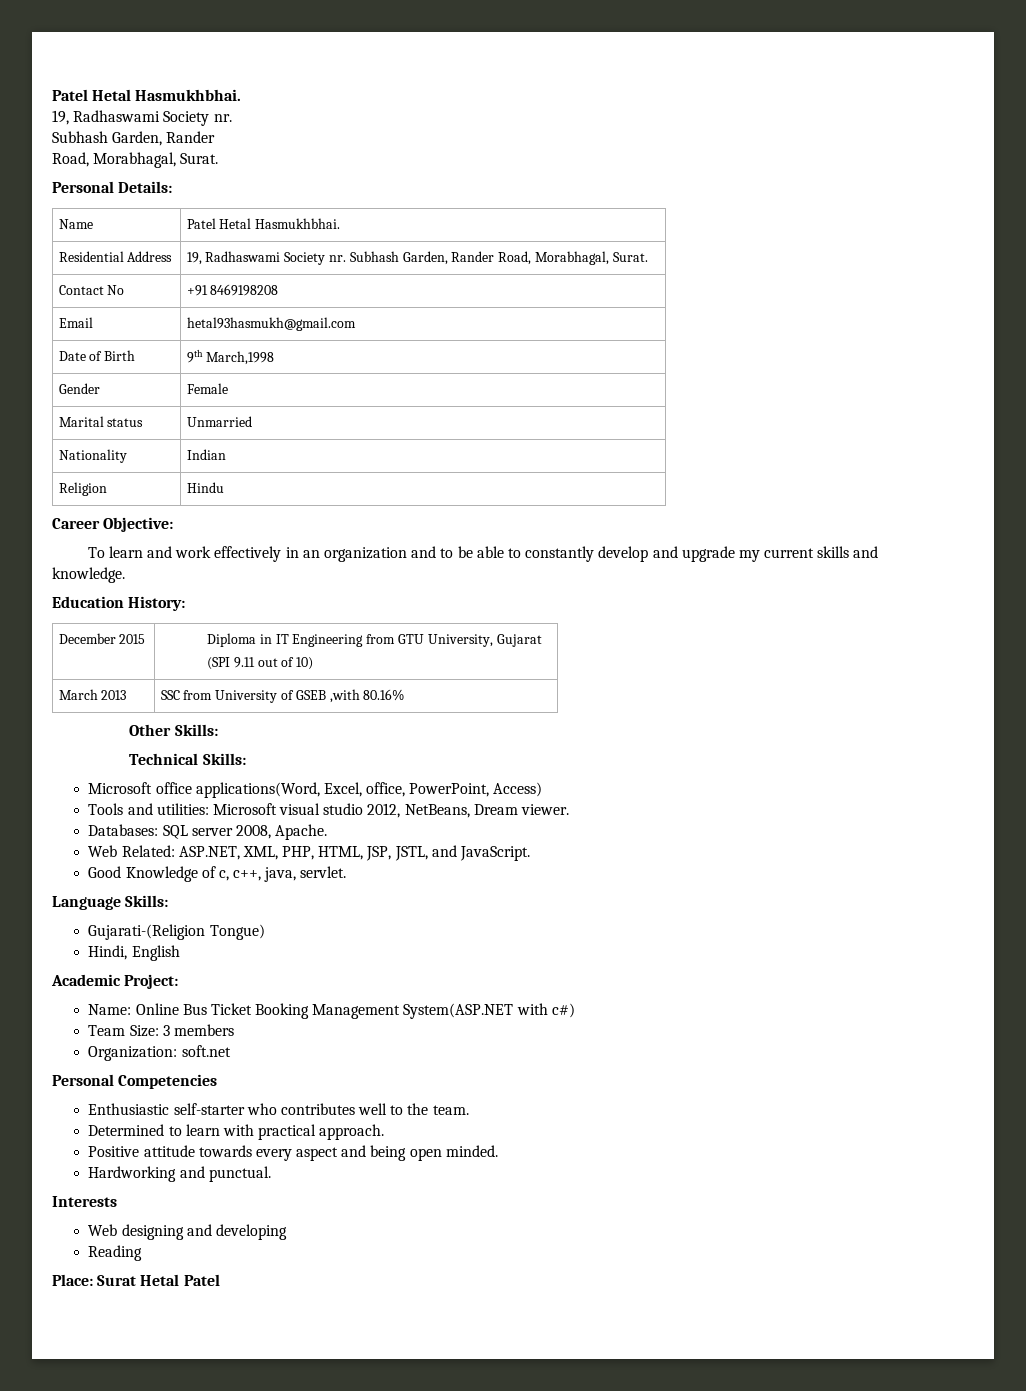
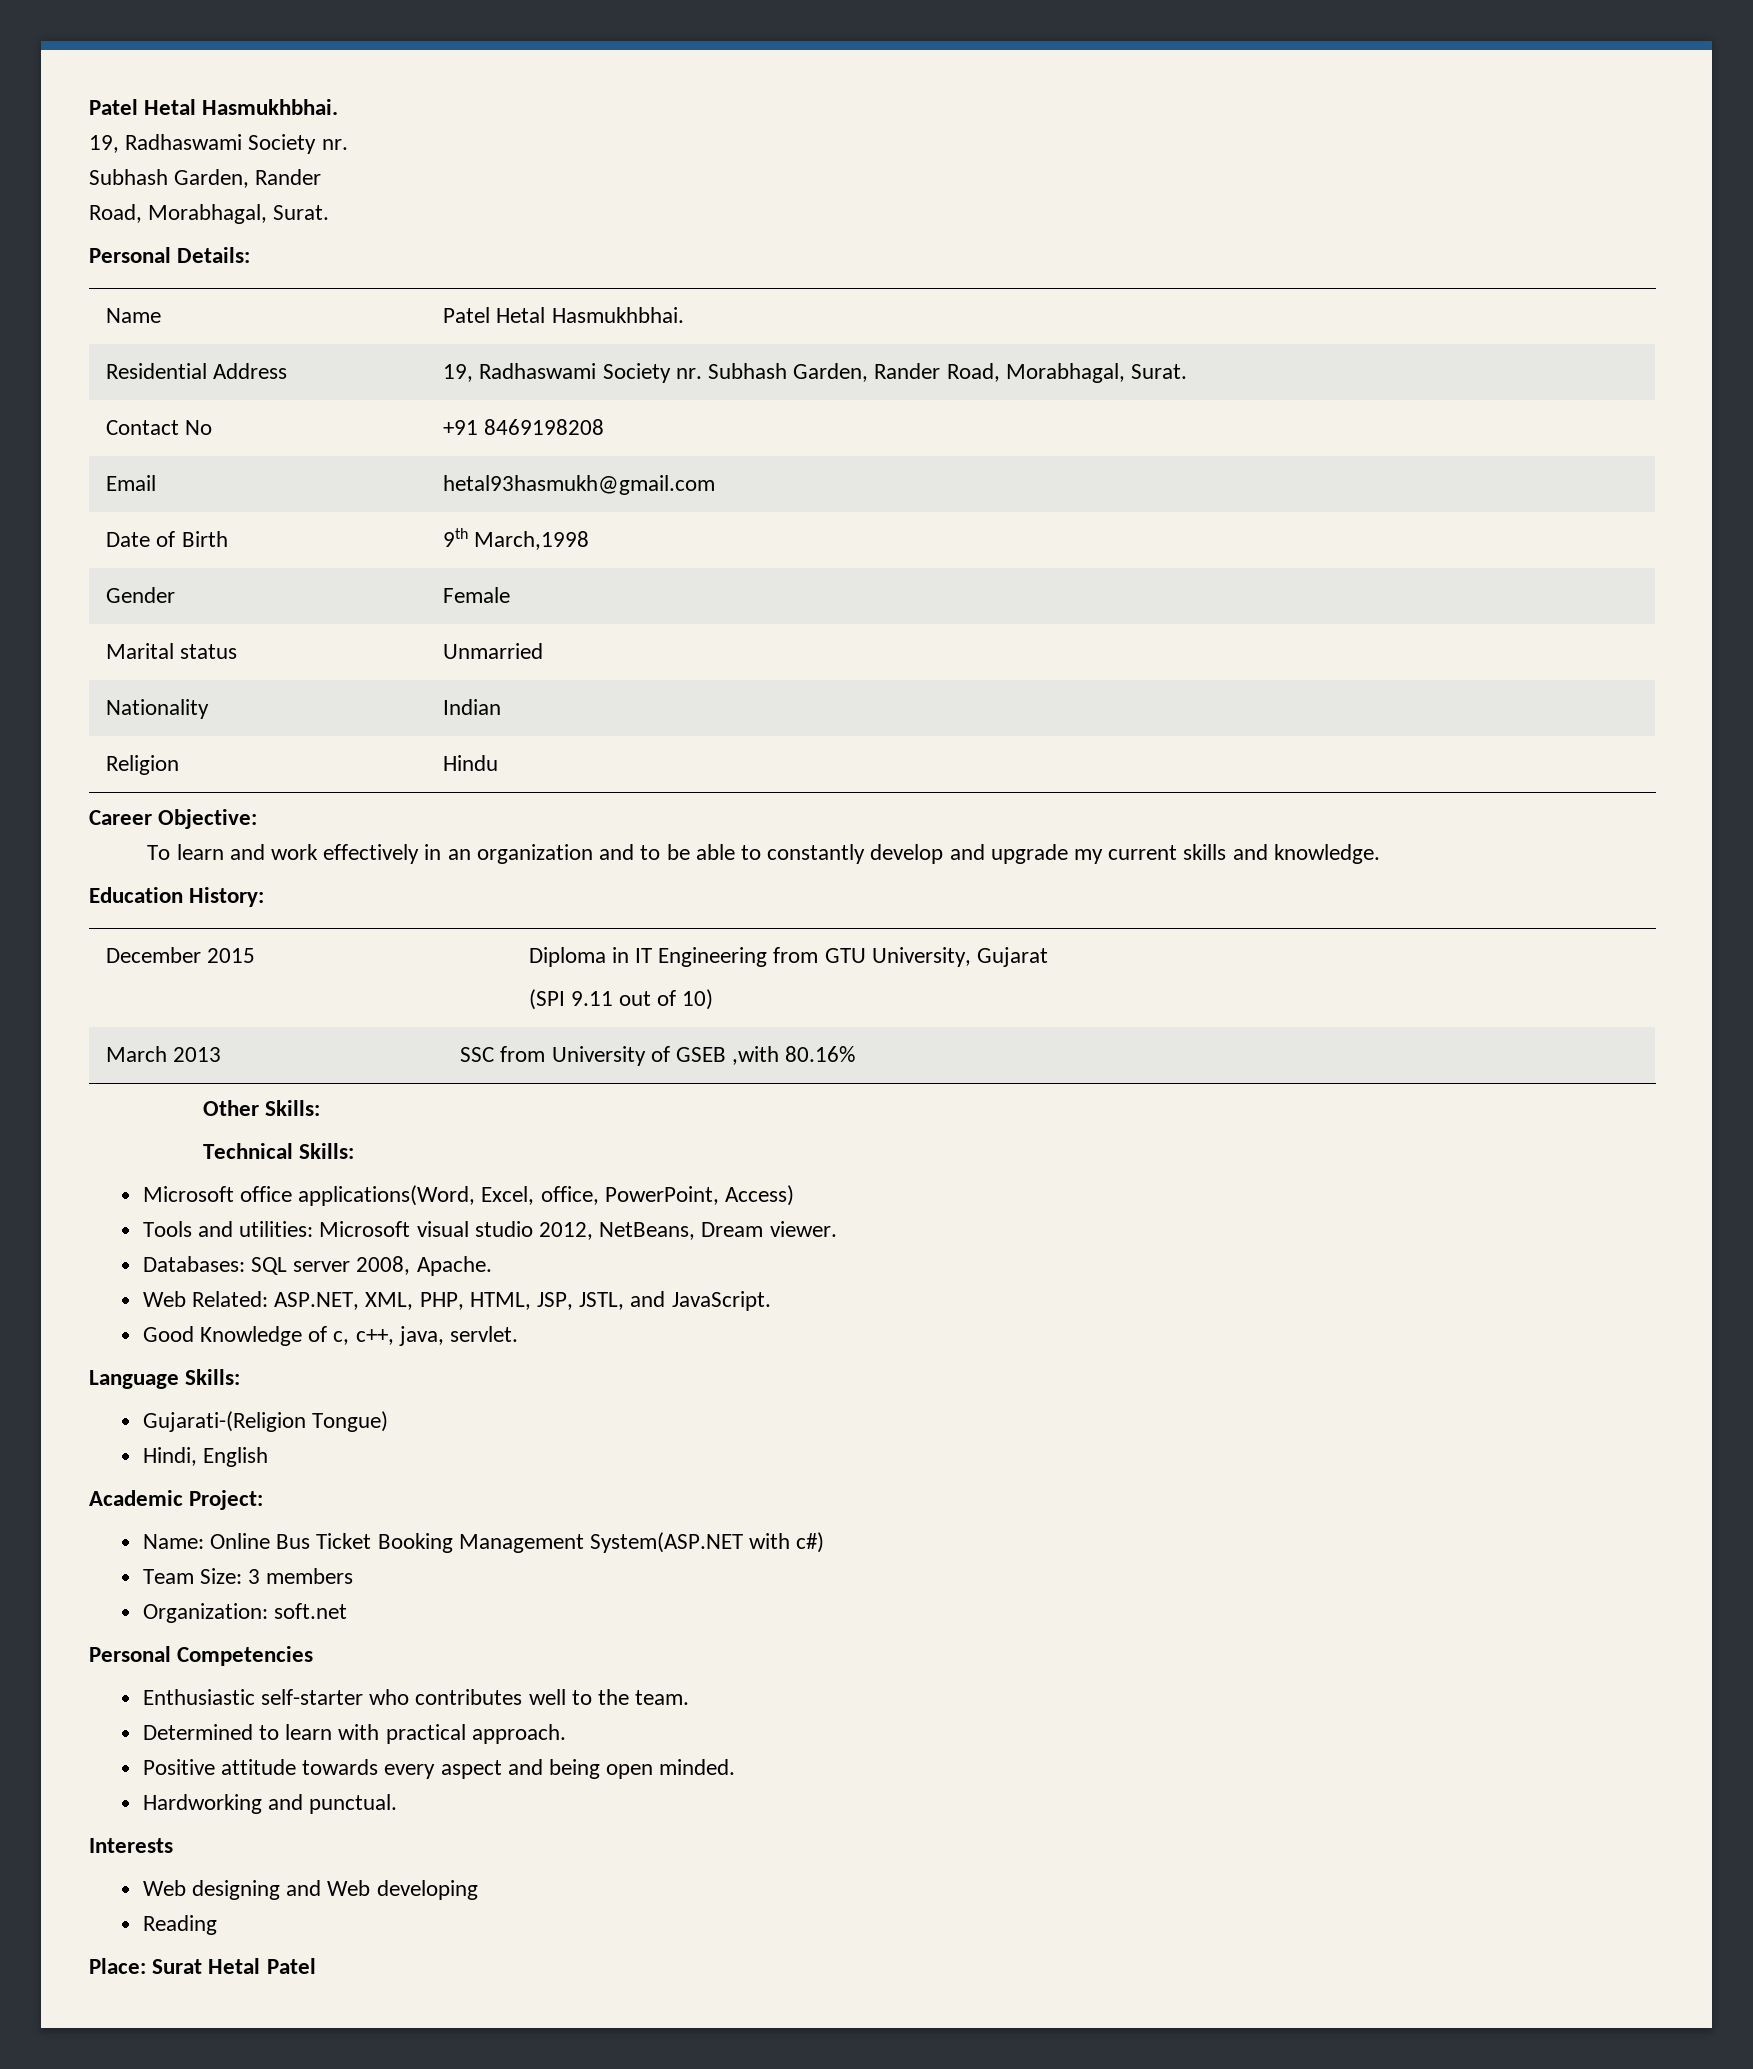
- Web designing and developing
+ Web designing and Web developing

